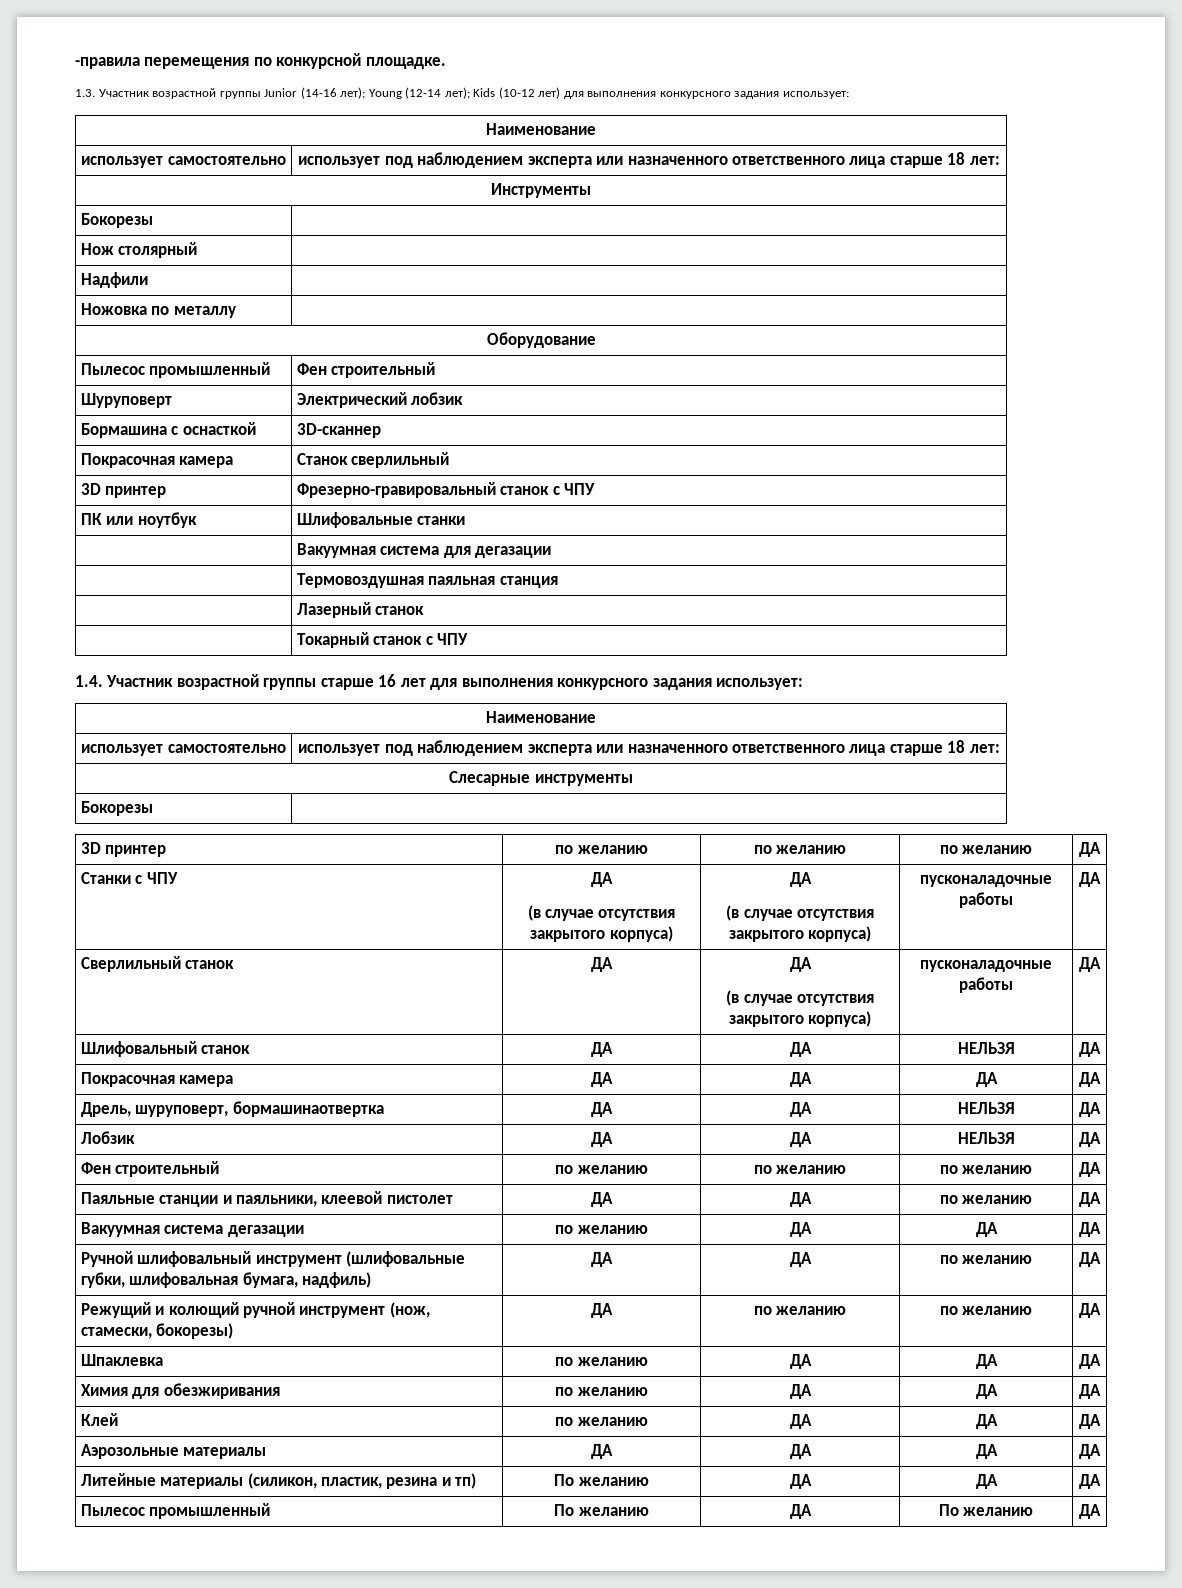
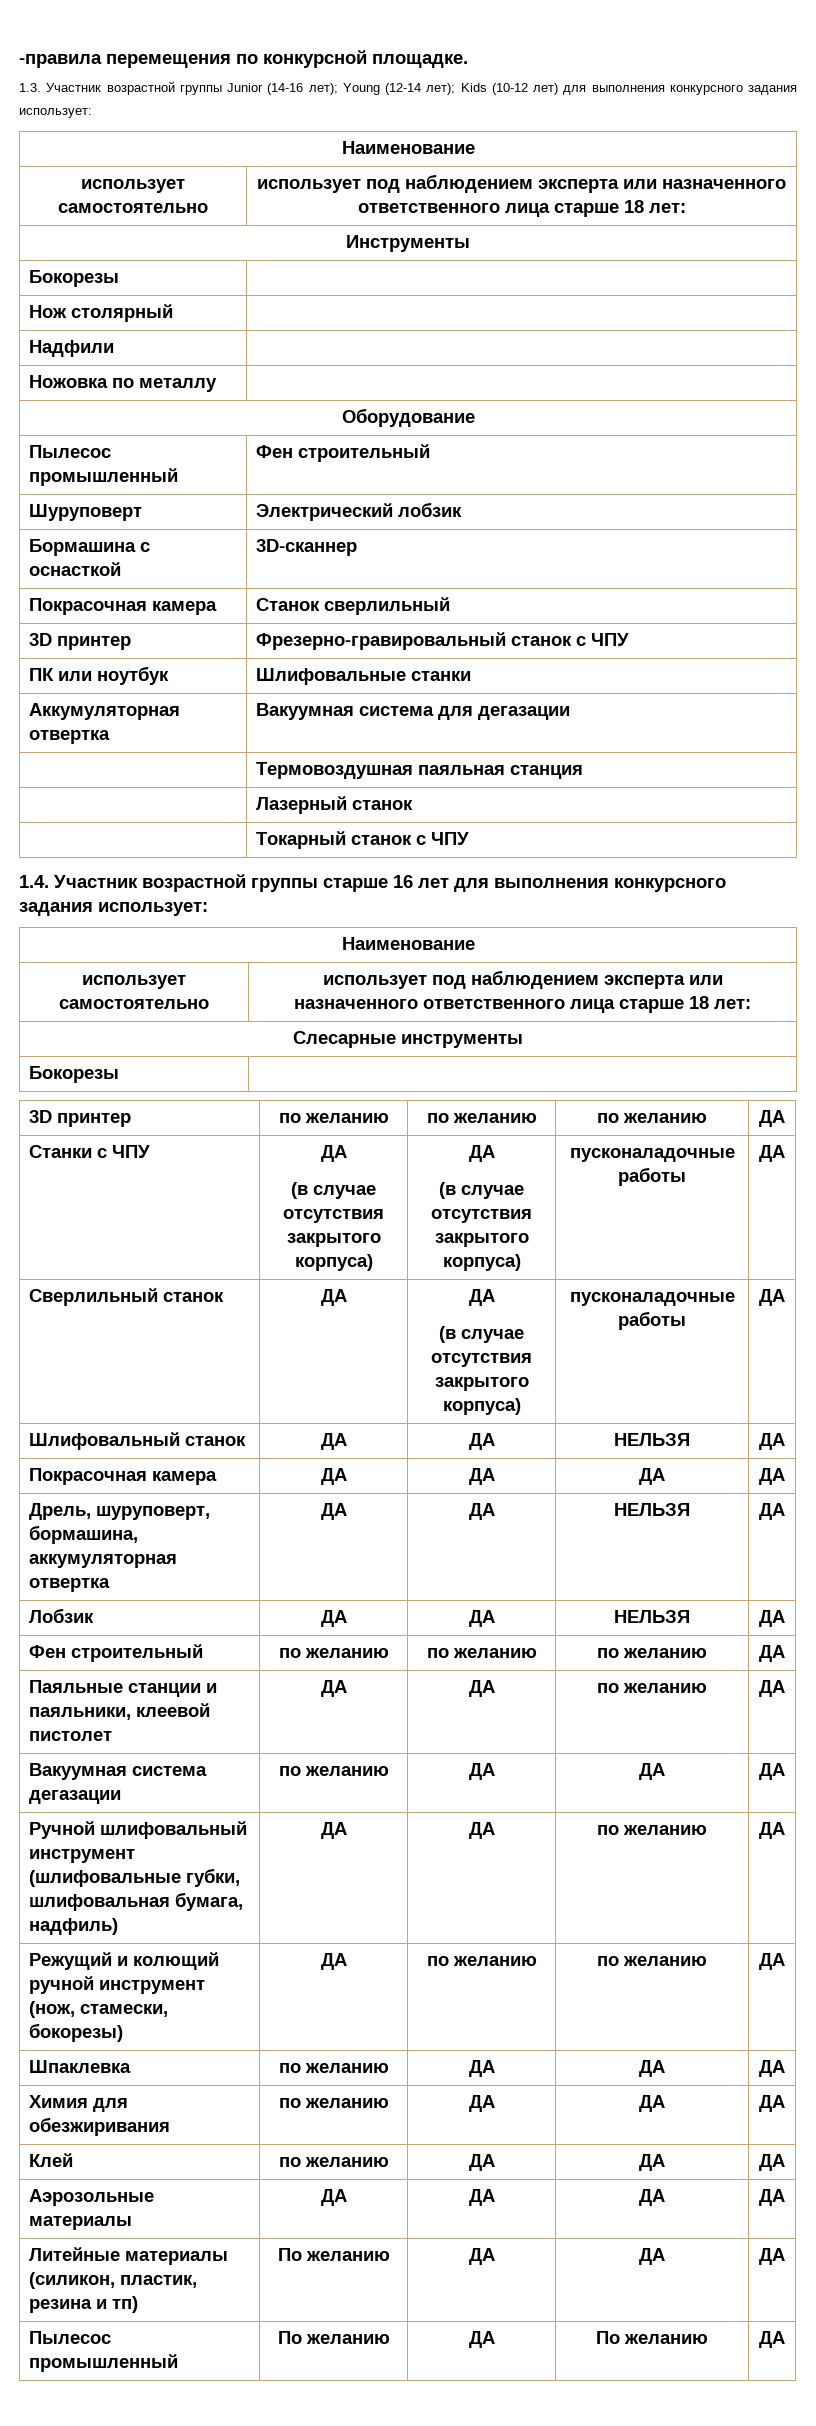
- | Вакуумная система для дегазации
+ Аккумуляторная отвертка | Вакуумная система для дегазации
- Дрель, шуруповерт, бормашинаотвертка | ДА | ДА | НЕЛЬЗЯ | ДА
+ Дрель, шуруповерт, бормашина, аккумуляторная отвертка | ДА | ДА | НЕЛЬЗЯ | ДА

